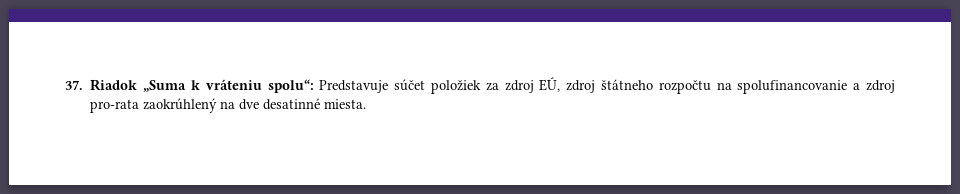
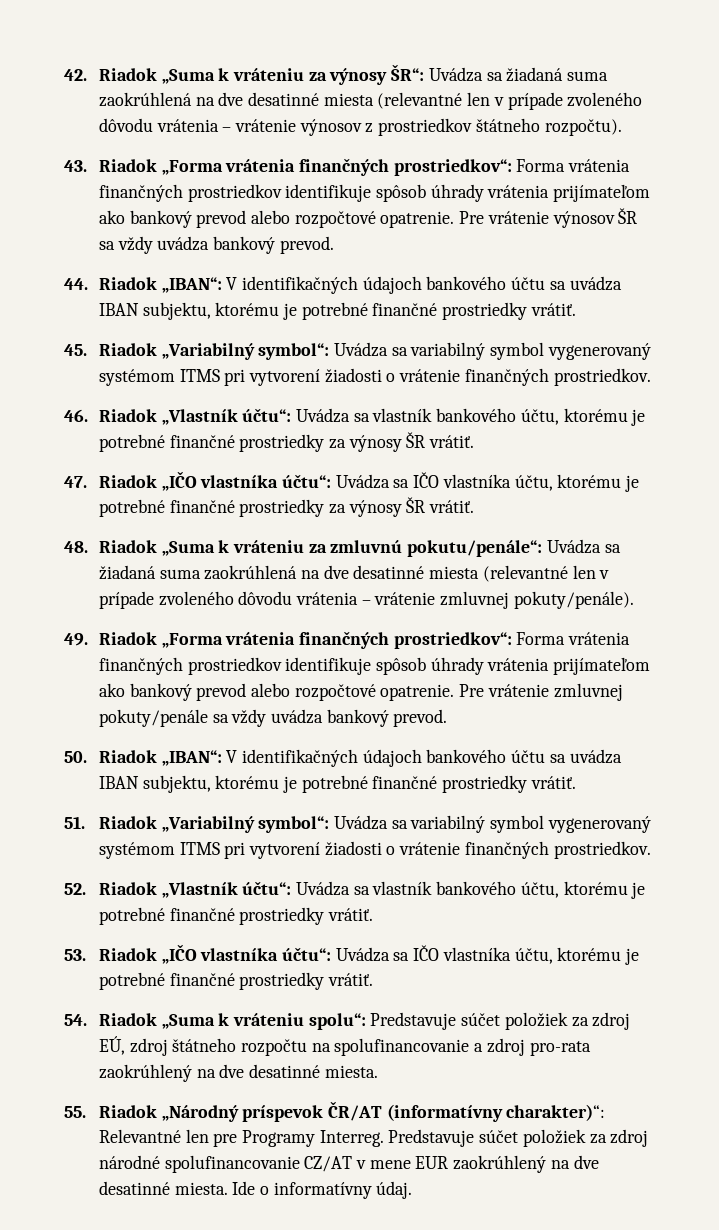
- 37. Riadok „Suma k vráteniu spolu“: Predstavuje súčet položiek za zdroj EÚ, zdroj štátneho rozpočtu na spolufinancovanie a zdroj pro-rata zaokrúhlený na dve desatinné miesta.
+ 42. Riadok „Suma k vráteniu za výnosy ŠR“: Uvádza sa žiadaná suma zaokrúhlená na dve desatinné miesta (relevantné len v prípade zvoleného dôvodu vrátenia – vrátenie výnosov z prostriedkov štátneho rozpočtu).
+ 43. Riadok „Forma vrátenia finančných prostriedkov“: Forma vrátenia finančných prostriedkov identifikuje spôsob úhrady vrátenia prijímateľom ako bankový prevod alebo rozpočtové opatrenie. Pre vrátenie výnosov ŠR sa vždy uvádza bankový prevod.
+ 44. Riadok „IBAN“: V identifikačných údajoch bankového účtu sa uvádza IBAN subjektu, ktorému je potrebné finančné prostriedky vrátiť.
+ 45. Riadok „Variabilný symbol“: Uvádza sa variabilný symbol vygenerovaný systémom ITMS pri vytvorení žiadosti o vrátenie finančných prostriedkov.
+ 46. Riadok „Vlastník účtu“: Uvádza sa vlastník bankového účtu, ktorému je potrebné finančné prostriedky za výnosy ŠR vrátiť.
+ 47. Riadok „IČO vlastníka účtu“: Uvádza sa IČO vlastníka účtu, ktorému je potrebné finančné prostriedky za výnosy ŠR vrátiť.
+ 48. Riadok „Suma k vráteniu za zmluvnú pokutu/penále“: Uvádza sa žiadaná suma zaokrúhlená na dve desatinné miesta (relevantné len v prípade zvoleného dôvodu vrátenia – vrátenie zmluvnej pokuty/penále).
+ 49. Riadok „Forma vrátenia finančných prostriedkov“: Forma vrátenia finančných prostriedkov identifikuje spôsob úhrady vrátenia prijímateľom ako bankový prevod alebo rozpočtové opatrenie. Pre vrátenie zmluvnej pokuty/penále sa vždy uvádza bankový prevod.
+ 50. Riadok „IBAN“: V identifikačných údajoch bankového účtu sa uvádza IBAN subjektu, ktorému je potrebné finančné prostriedky vrátiť.
+ 51. Riadok „Variabilný symbol“: Uvádza sa variabilný symbol vygenerovaný systémom ITMS pri vytvorení žiadosti o vrátenie finančných prostriedkov.
+ 52. Riadok „Vlastník účtu“: Uvádza sa vlastník bankového účtu, ktorému je potrebné finančné prostriedky vrátiť.
+ 53. Riadok „IČO vlastníka účtu“: Uvádza sa IČO vlastníka účtu, ktorému je potrebné finančné prostriedky vrátiť.
+ 54. Riadok „Suma k vráteniu spolu“: Predstavuje súčet položiek za zdroj EÚ, zdroj štátneho rozpočtu na spolufinancovanie a zdroj pro-rata zaokrúhlený na dve desatinné miesta.
+ 55. Riadok „Národný príspevok ČR/AT (informatívny charakter)“: Relevantné len pre Programy Interreg. Predstavuje súčet položiek za zdroj národné spolufinancovanie CZ/AT v mene EUR zaokrúhlený na dve desatinné miesta. Ide o informatívny údaj.

